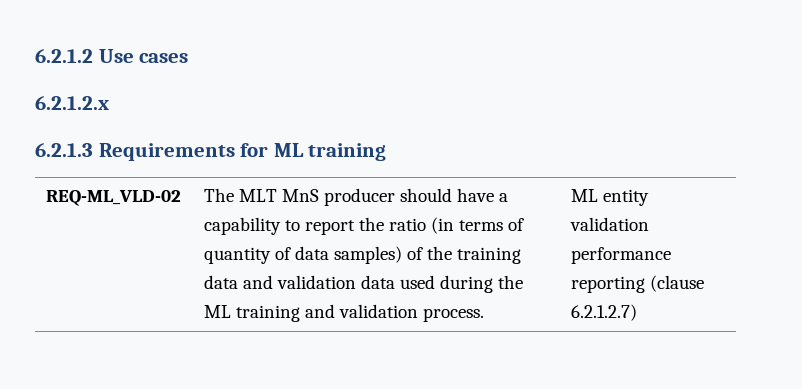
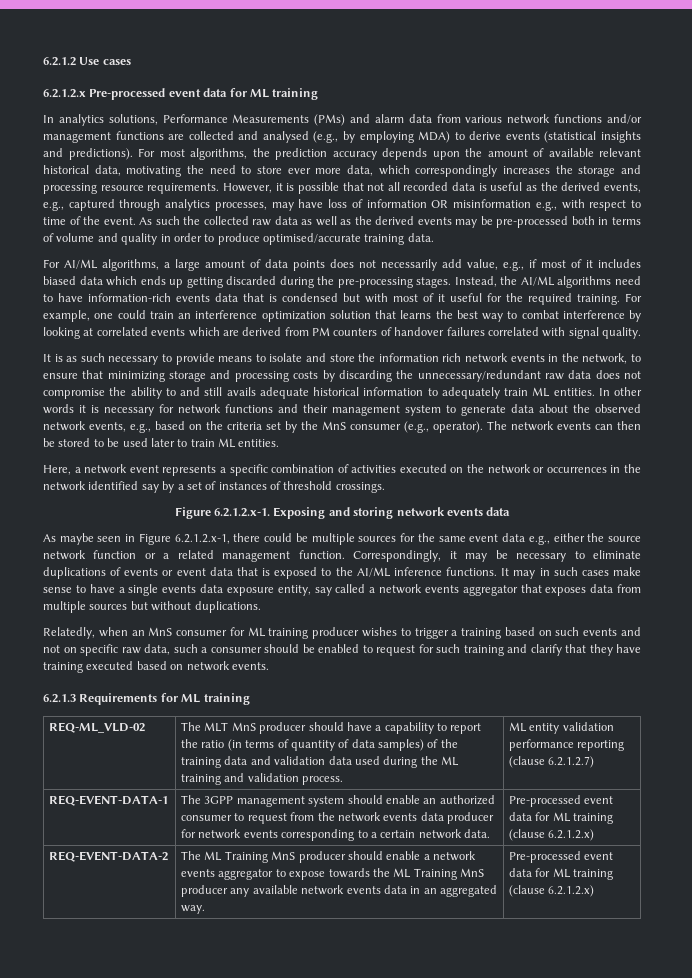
- 6.2.1.2.x
+ 6.2.1.2.x Pre-processed event data for ML training
+ In analytics solutions, Performance Measurements (PMs) and alarm data from various network functions and/or management functions are collected and analysed (e.g., by employing MDA) to derive events (statistical insights and predictions). For most algorithms, the prediction accuracy depends upon the amount of available relevant historical data, motivating the need to store ever more data, which correspondingly increases the storage and processing resource requirements. However, it is possible that not all recorded data is useful as the derived events, e.g., captured through analytics processes, may have loss of information OR misinformation e.g., with respect to time of the event. As such the collected raw data as well as the derived events may be pre-processed both in terms of volume and quality in order to produce optimised/accurate training data.
+ For AI/ML algorithms, a large amount of data points does not necessarily add value, e.g., if most of it includes biased data which ends up getting discarded during the pre-processing stages. Instead, the AI/ML algorithms need to have information-rich events data that is condensed but with most of it useful for the required training. For example, one could train an interference optimization solution that learns the best way to combat interference by looking at correlated events which are derived from PM counters of handover failures correlated with signal quality.
+ It is as such necessary to provide means to isolate and store the information rich network events in the network, to ensure that minimizing storage and processing costs by discarding the unnecessary/redundant raw data does not compromise the ability to and still avails adequate historical information to adequately train ML entities. In other words it is necessary for network functions and their management system to generate data about the observed network events, e.g., based on the criteria set by the MnS consumer (e.g., operator). The network events can then be stored to be used later to train ML entities.
+ Here, a network event represents a specific combination of activities executed on the network or occurrences in the network identified say by a set of instances of threshold crossings.
+ Figure 6.2.1.2.x-1. Exposing and storing network events data
+ As maybe seen in Figure 6.2.1.2.x-1, there could be multiple sources for the same event data e.g., either the source network function or a related management function. Correspondingly, it may be necessary to eliminate duplications of events or event data that is exposed to the AI/ML inference functions. It may in such cases make sense to have a single events data exposure entity, say called a network events aggregator that exposes data from multiple sources but without duplications.
+ Relatedly, when an MnS consumer for ML training producer wishes to trigger a training based on such events and not on specific raw data, such a consumer should be enabled to request for such training and clarify that they have training executed based on network events.
+ REQ-EVENT-DATA-1 | The 3GPP management system should enable an authorized consumer to request from the network events data producer for network events corresponding to a certain network data. | Pre-processed event data for ML training (clause 6.2.1.2.x)
+ REQ-EVENT-DATA-2 | The ML Training MnS producer should enable a network events aggregator to expose towards the ML Training MnS producer any available network events data in an aggregated way. | Pre-processed event data for ML training (clause 6.2.1.2.x)

